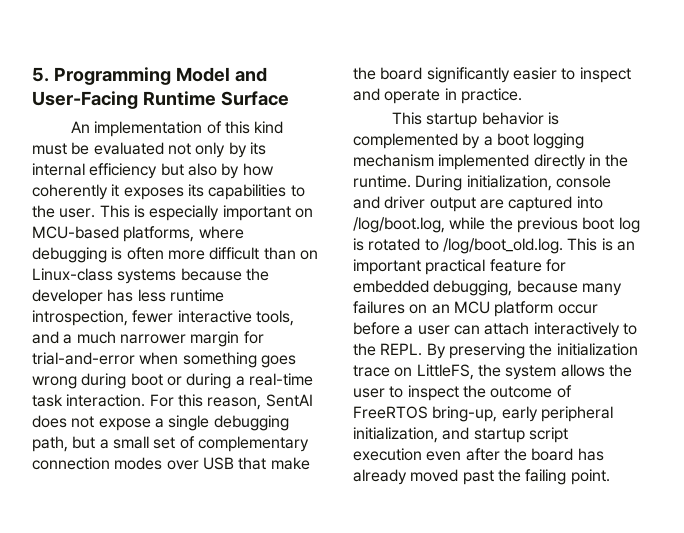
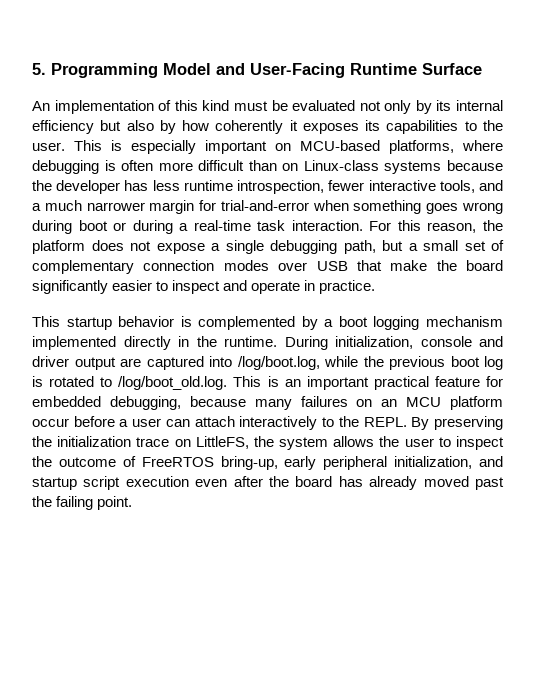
- For this reason, SentAI does not expose a single debugging path, but a small set of complementary connection modes over USB that make the board significantly easier to inspect and operate in practice.
+ For this reason, the platform does not expose a single debugging path, but a small set of complementary connection modes over USB that make the board significantly easier to inspect and operate in practice.

